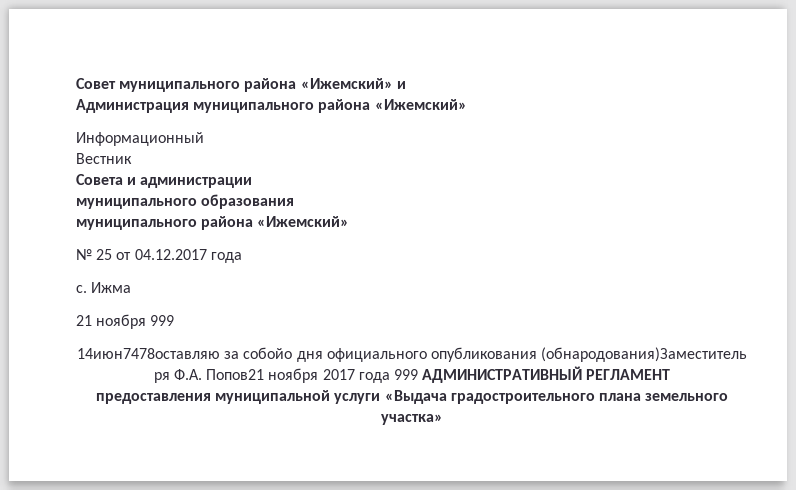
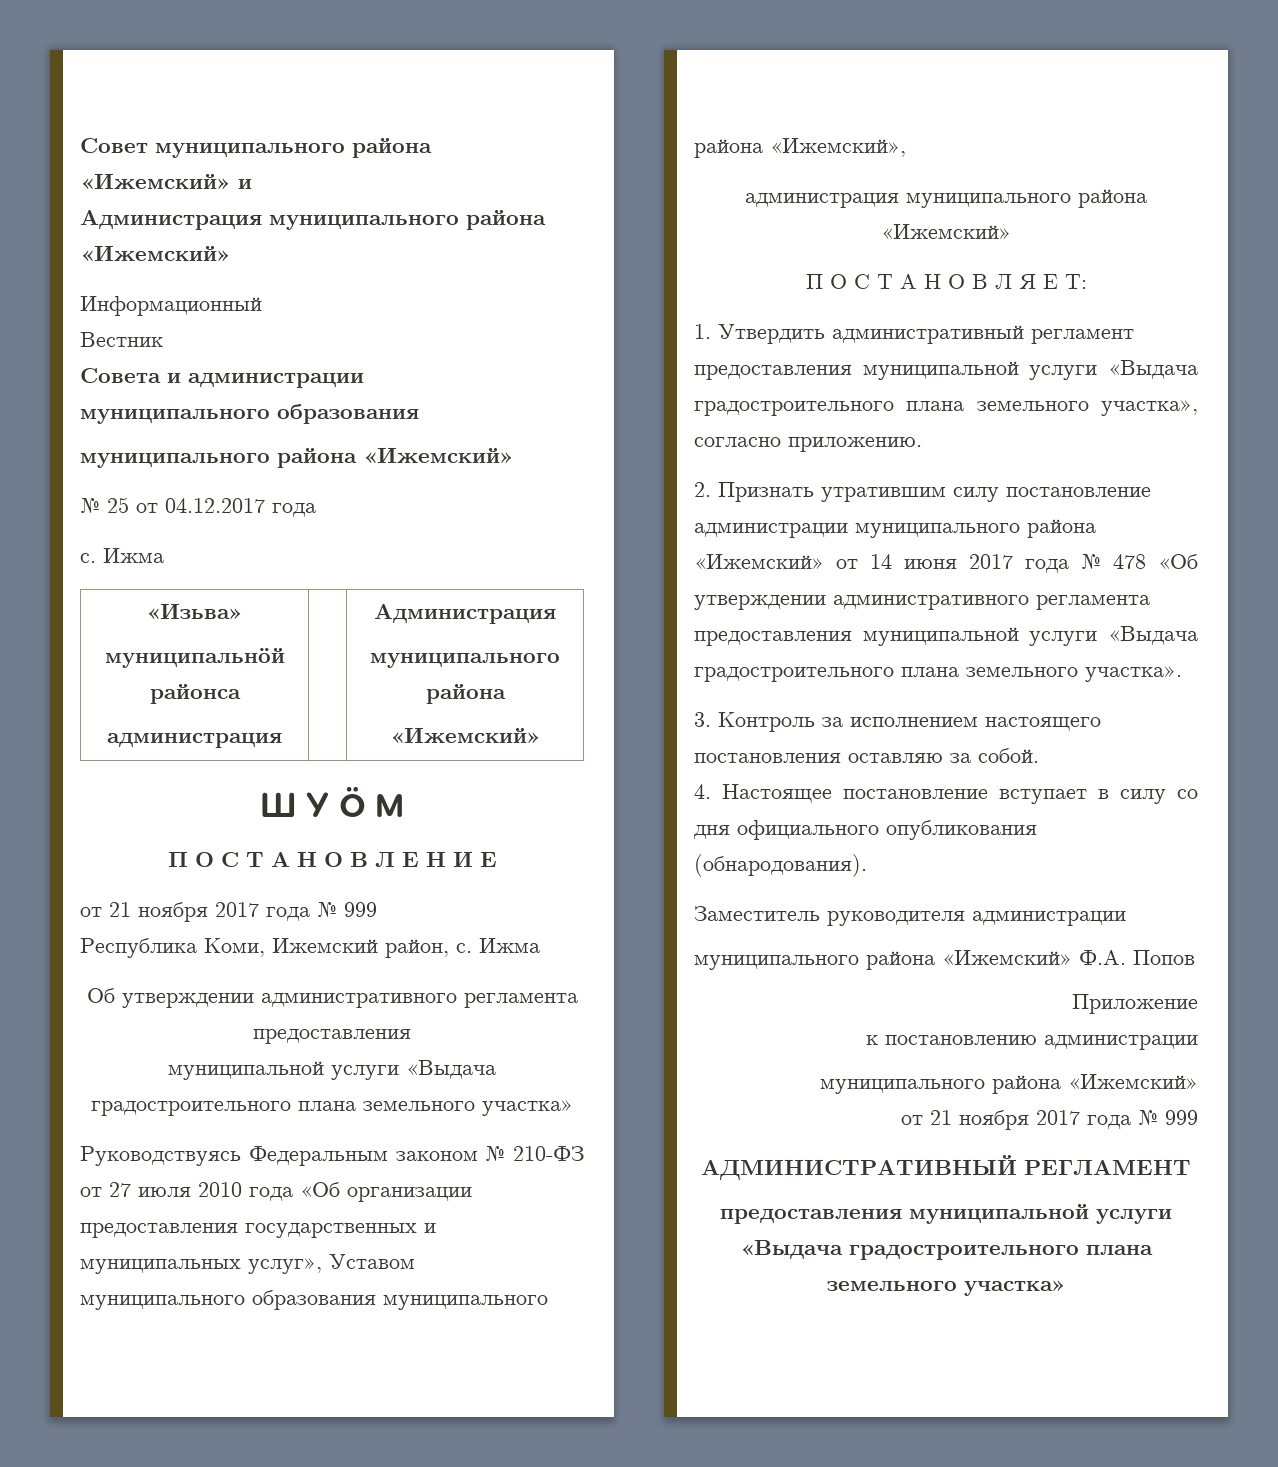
- 21 ноября 999
- 14июн7478оставляю за собойо дня официального опубликования (обнародования)Заместитель ря Ф.А. Попов21 ноября 2017 года 999 АДМИНИСТРАТИВНЫЙ РЕГЛАМЕНТ
+ «Изьва»
+ муниципальнöй районса
+ администрация | | Администрация
+ муниципального района
+ «Ижемский»
+ Ш У Ö М
+ П О С Т А Н О В Л Е Н И Е
+ от 21 ноября 2017 года № 999
+ Республика Коми, Ижемский район, с. Ижма
+ Об утверждении административного регламента предоставления
+ муниципальной услуги «Выдача градостроительного плана земельного участка»
+ Руководствуясь Федеральным законом № 210-ФЗ от 27 июля 2010 года «Об организации предоставления государственных и муниципальных услуг», Уставом муниципального образования муниципального района «Ижемский»,
+ администрация муниципального района «Ижемский»
+ П О С Т А Н О В Л Я Е Т:
+ 1. Утвердить административный регламент предоставления муниципальной услуги «Выдача градостроительного плана земельного участка», согласно приложению.
+ 2. Признать утратившим силу постановление администрации муниципального района «Ижемский» от 14 июня 2017 года № 478 «Об утверждении административного регламента предоставления муниципальной услуги «Выдача градостроительного плана земельного участка».
+ 3. Контроль за исполнением настоящего постановления оставляю за собой.
+ 4. Настоящее постановление вступает в силу со дня официального опубликования (обнародования).
+ Заместитель руководителя администрации
+ муниципального района «Ижемский» Ф.А. Попов
+ Приложение
+ к постановлению администрации
+ муниципального района «Ижемский»
+ от 21 ноября 2017 года № 999
+ АДМИНИСТРАТИВНЫЙ РЕГЛАМЕНТ

